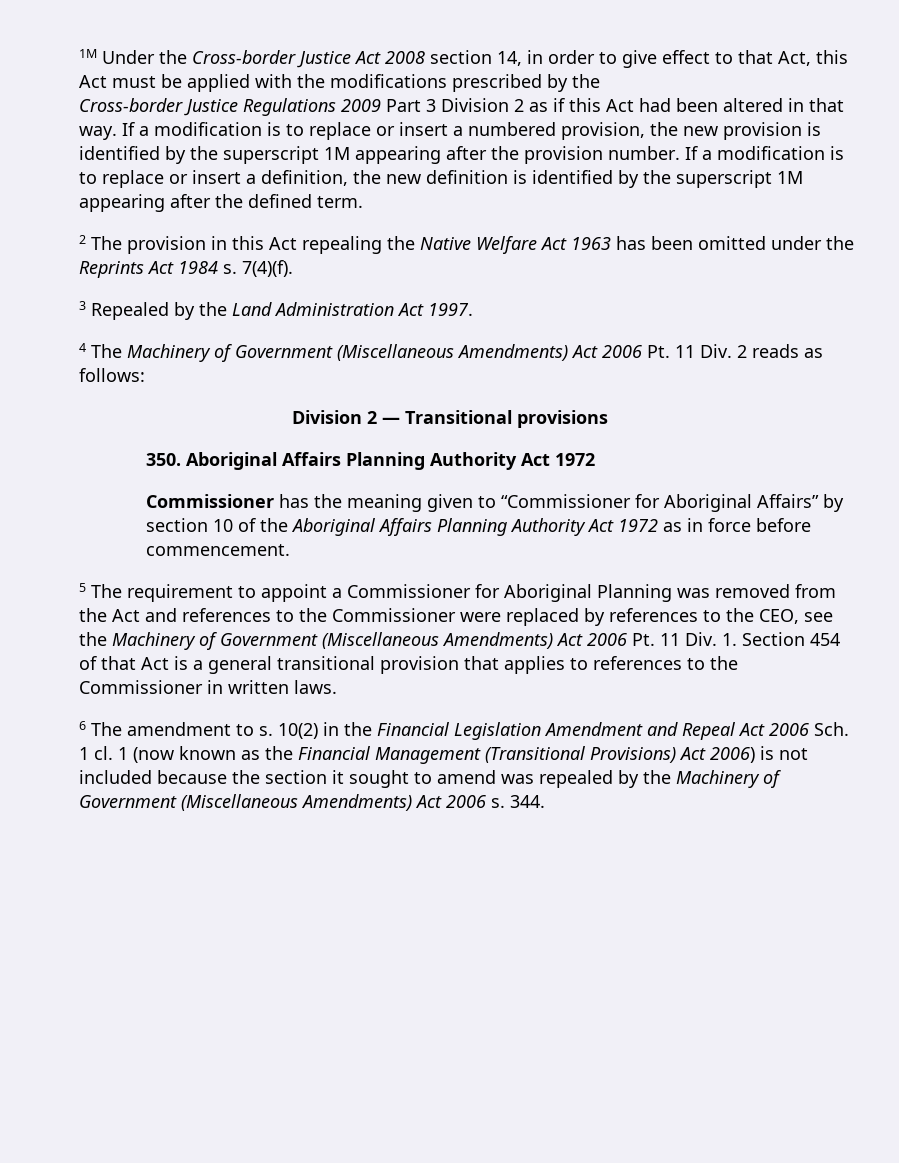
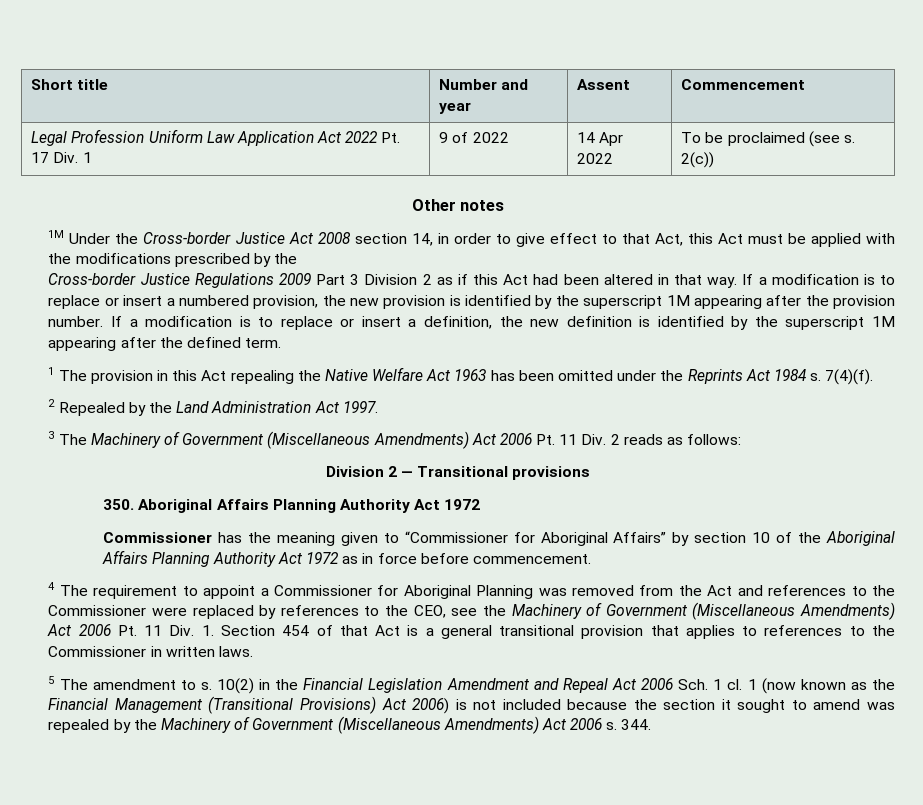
+ Short title | Number and year | Assent | Commencement
+ Legal Profession Uniform Law Application Act 2022 Pt. 17 Div. 1 | 9 of 2022 | 14 Apr 2022 | To be proclaimed (see s. 2(c))
+ Other notes
- 2 The provision in this Act repealing the Native Welfare Act 1963 has been omitted under the Reprints Act 1984 s.
+ 1 The provision in this Act repealing the Native Welfare Act 1963 has been omitted under the Reprints Act 1984 s.
- 3 Repealed by the Land Administration Act 1997.
+ 2 Repealed by the Land Administration Act 1997.
- 4 The Machinery of Government (Miscellaneous Amendments) Act 2006 Pt. 11 Div. 2 reads as follows:
+ 3 The Machinery of Government (Miscellaneous Amendments) Act 2006 Pt. 11 Div. 2 reads as follows:
- 5 The requirement to appoint a Commissioner for Aboriginal Planning was removed from the Act and references to the Commissioner were replaced by references to the CEO, see the Machinery of Government (Miscellaneous Amendments) Act 2006 Pt. 11 Div. 1. Section 454 of that Act is a general transitional provision that applies to references to the Commissioner in written laws.
+ 4 The requirement to appoint a Commissioner for Aboriginal Planning was removed from the Act and references to the Commissioner were replaced by references to the CEO, see the Machinery of Government (Miscellaneous Amendments) Act 2006 Pt. 11 Div. 1. Section 454 of that Act is a general transitional provision that applies to references to the Commissioner in written laws.
- 6 The amendment to s.
+ 5 The amendment to s.

